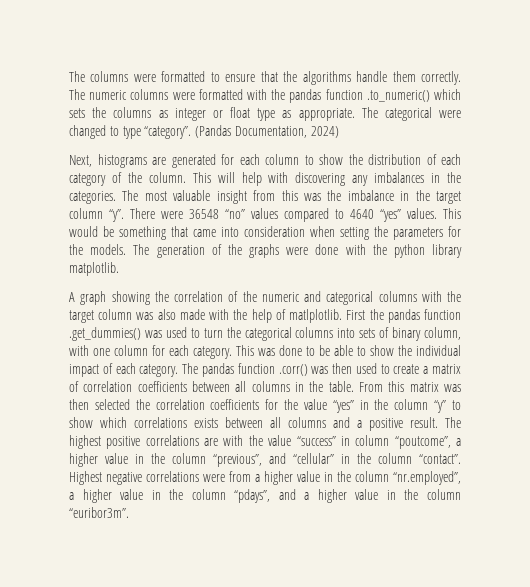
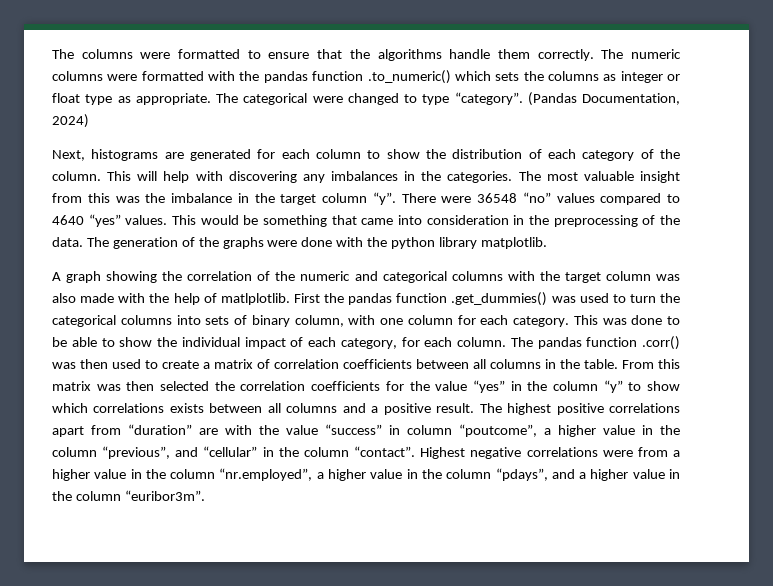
- This would be something that came into consideration when setting the parameters for the models.
+ This would be something that came into consideration in the preprocessing of the data.
- This was done to be able to show the individual impact of each category.
+ This was done to be able to show the individual impact of each category, for each column.
- The highest positive correlations are with the value “success” in column “poutcome”, a higher value in the column “previous”, and “cellular” in the column “contact”.
+ The highest positive correlations apart from “duration” are with the value “success” in column “poutcome”, a higher value in the column “previous”, and “cellular” in the column “contact”.

